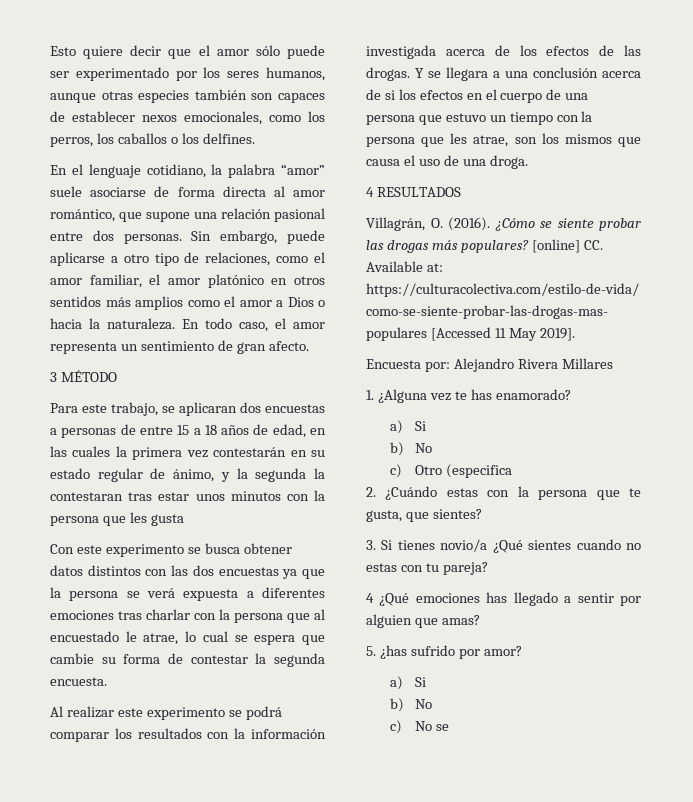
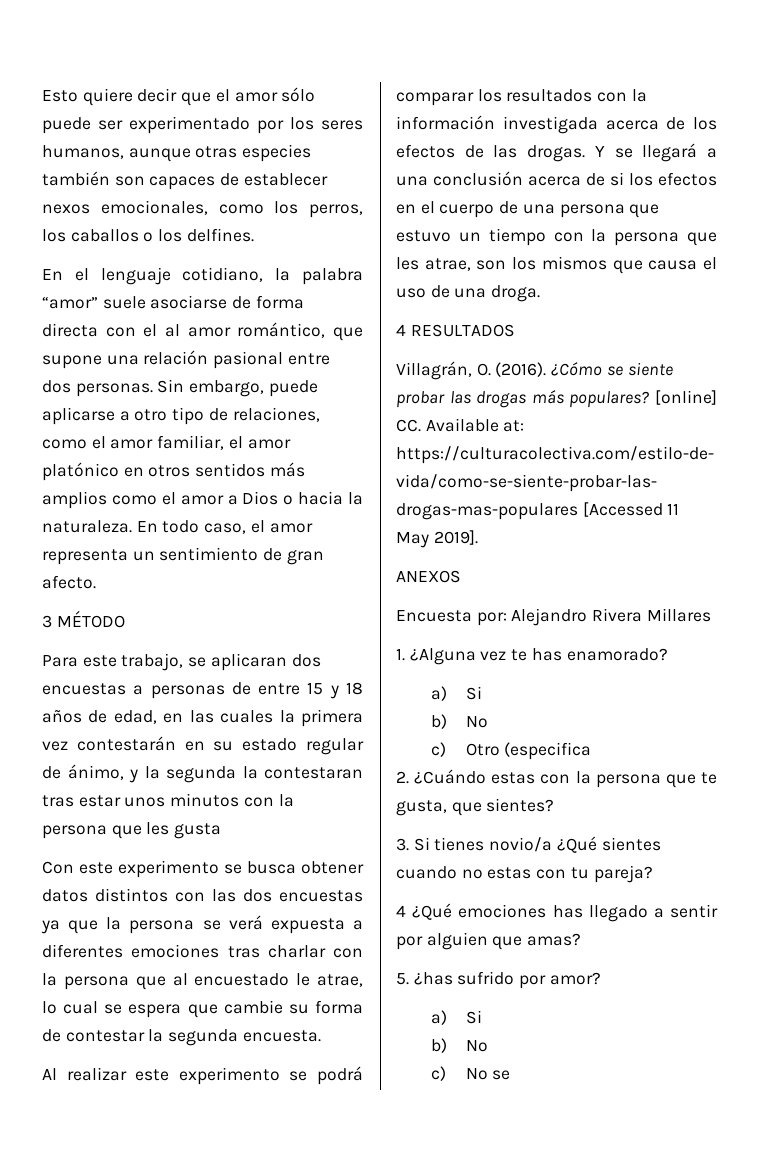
- En el lenguaje cotidiano, la palabra “amor” suele asociarse de forma directa al amor romántico, que supone una relación pasional entre dos personas.
+ En el lenguaje cotidiano, la palabra “amor” suele asociarse de forma directa con el al amor romántico, que supone una relación pasional entre dos personas.
- Para este trabajo, se aplicaran dos encuestas a personas de entre 15 a 18 años de edad, en las cuales la primera vez contestarán en su estado regular de ánimo, y la segunda la contestaran tras estar unos minutos con la persona que les gusta
+ Para este trabajo, se aplicaran dos encuestas a personas de entre 15 y 18 años de edad, en las cuales la primera vez contestarán en su estado regular de ánimo, y la segunda la contestaran tras estar unos minutos con la persona que les gusta
- Y se llegara a una conclusión acerca de si los efectos en el cuerpo de una persona que estuvo un tiempo con la persona que les atrae, son los mismos que causa el uso de una droga.
+ Y se llegará a una conclusión acerca de si los efectos en el cuerpo de una persona que estuvo un tiempo con la persona que les atrae, son los mismos que causa el uso de una droga.
+ ANEXOS

